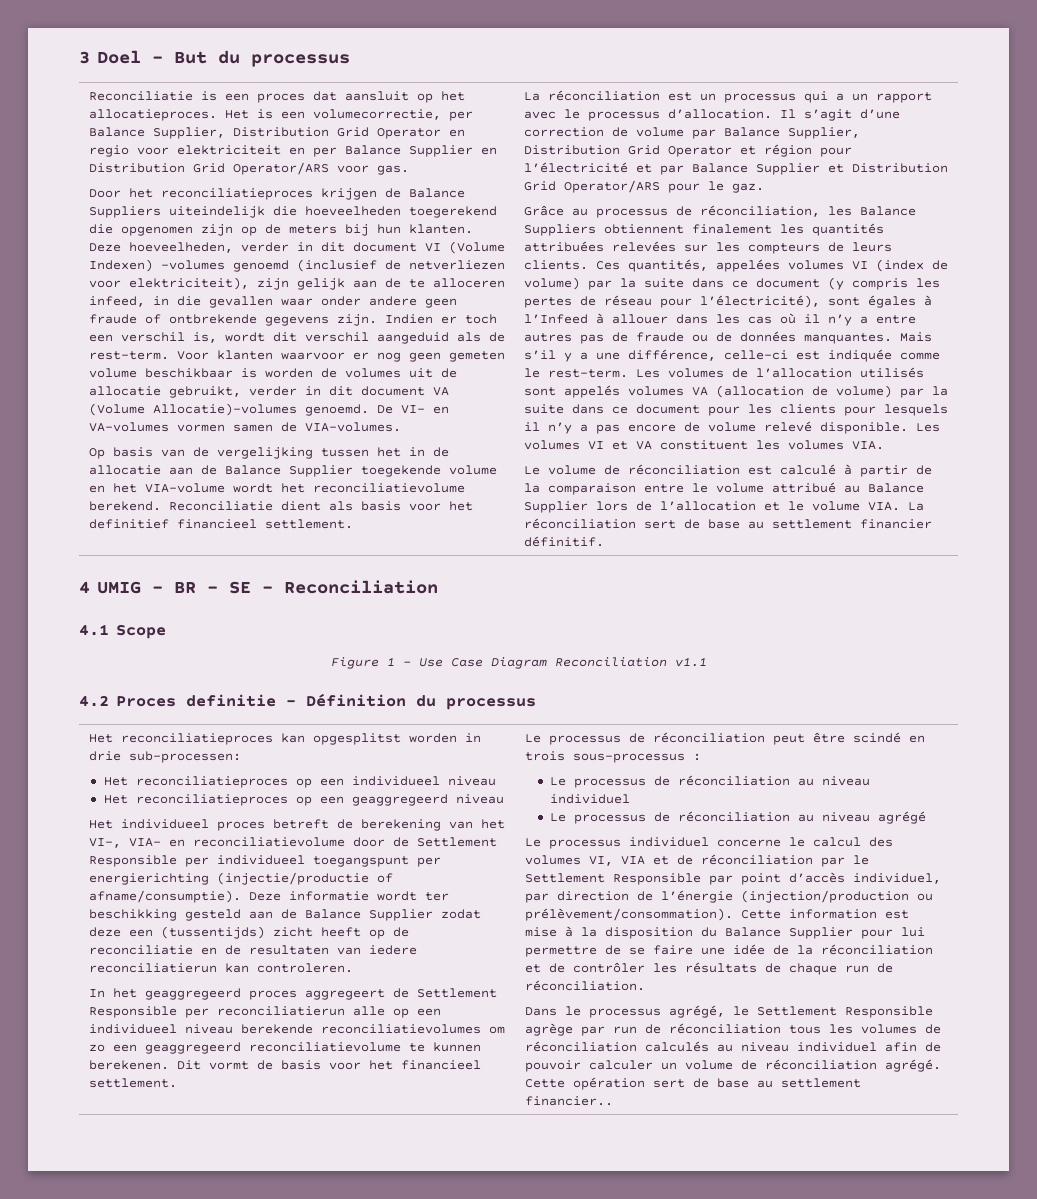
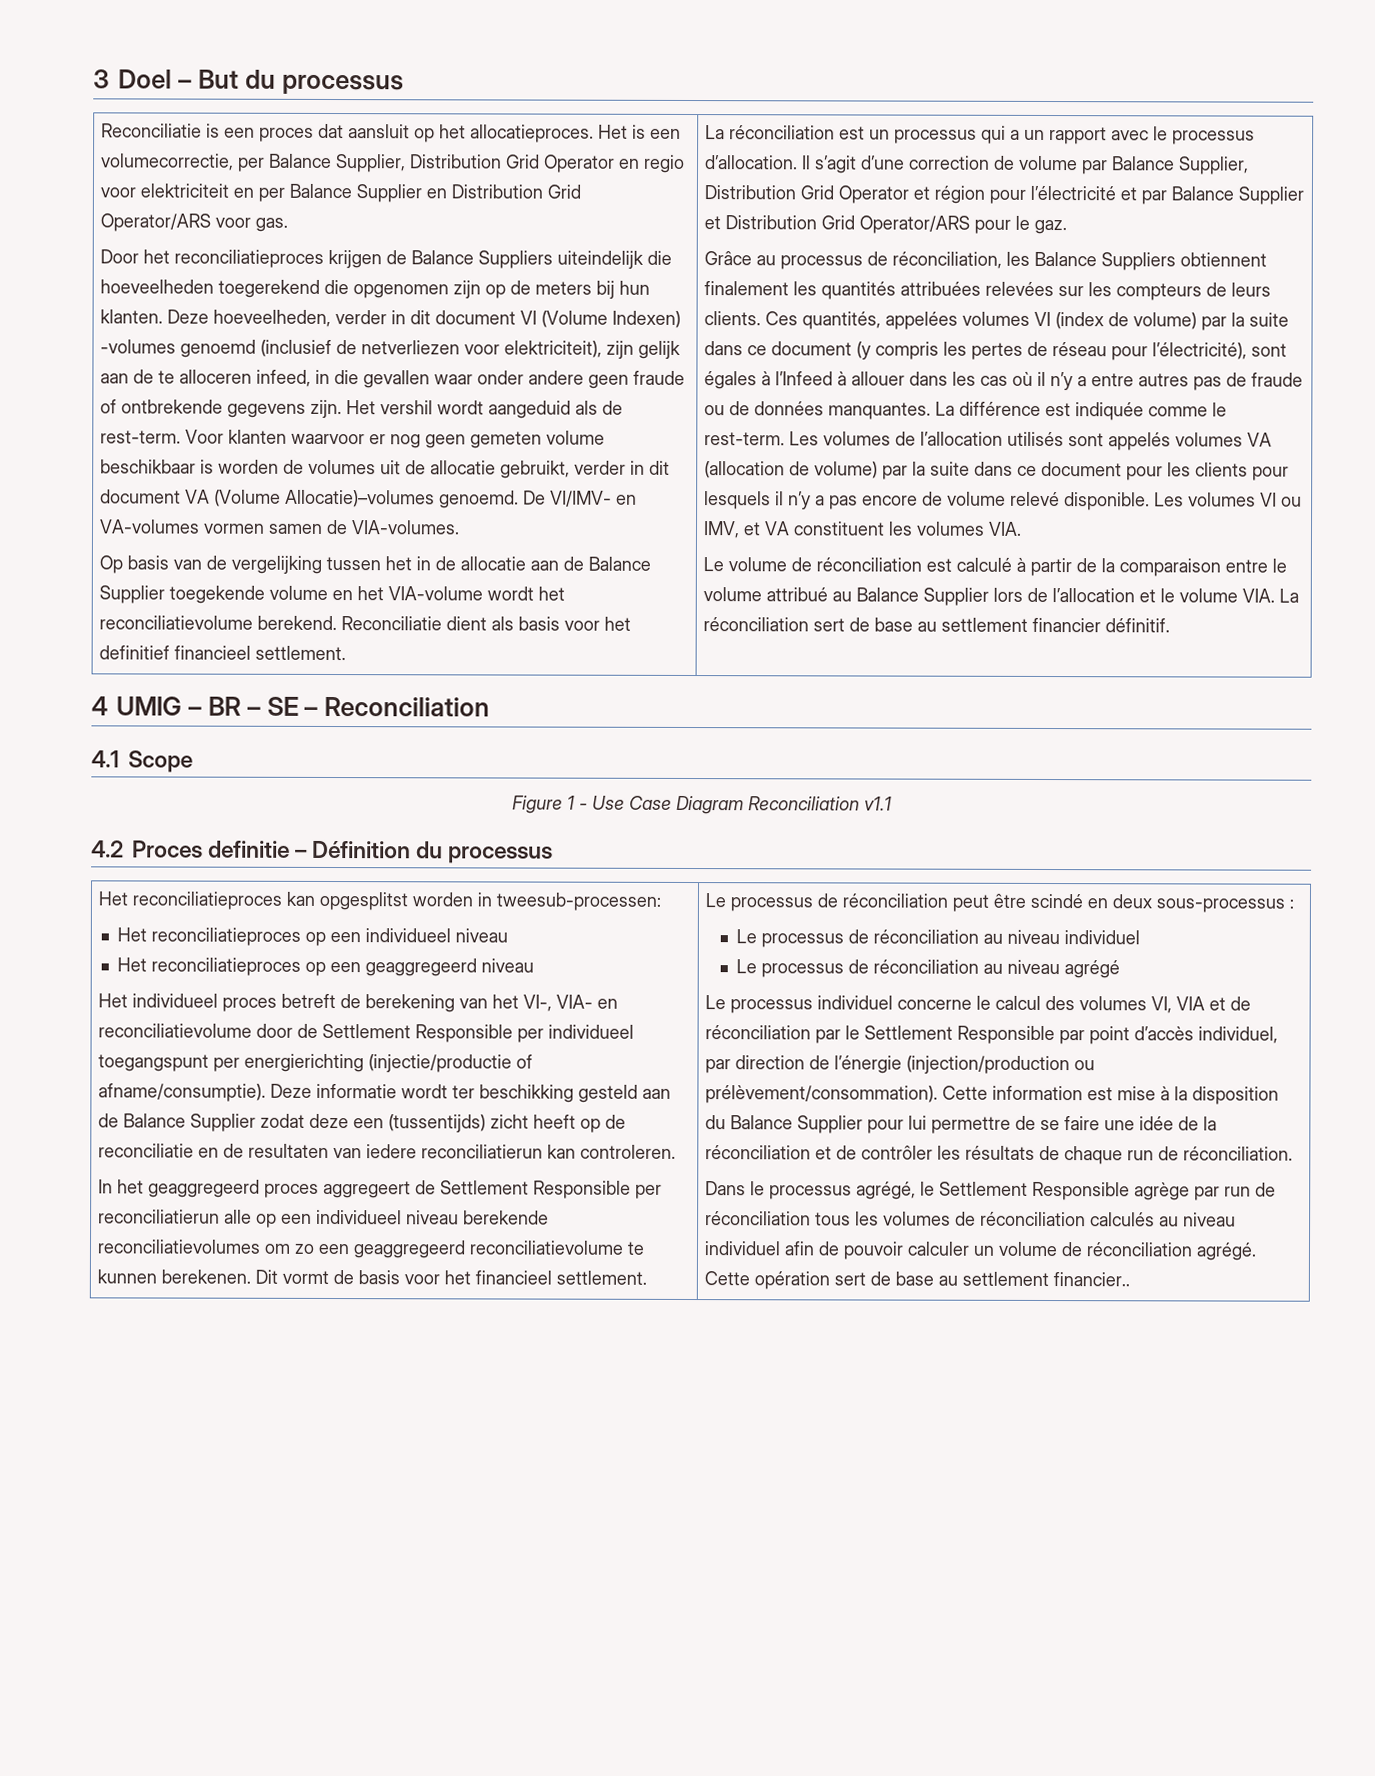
- Indien er toch een verschil is, wordt dit verschil aangeduid als de rest-term.
+ Het vershil wordt aangeduid als de rest-term.
- De VI- en VA-volumes vormen samen de VIA-volumes.
+ De VI/IMV- en VA-volumes vormen samen de VIA-volumes.
- Mais s’il y a une différence, celle-ci est indiquée comme le rest-term.
+ La différence est indiquée comme le rest-term.
- Les volumes VI et VA constituent les volumes VIA.
+ Les volumes VI ou IMV, et VA constituent les volumes VIA.
- Het reconciliatieproces kan opgesplitst worden in drie sub-processen:
+ Het reconciliatieproces kan opgesplitst worden in tweesub-processen:
- Le processus de réconciliation peut être scindé en trois sous-processus :
+ Le processus de réconciliation peut être scindé en deux sous-processus :

